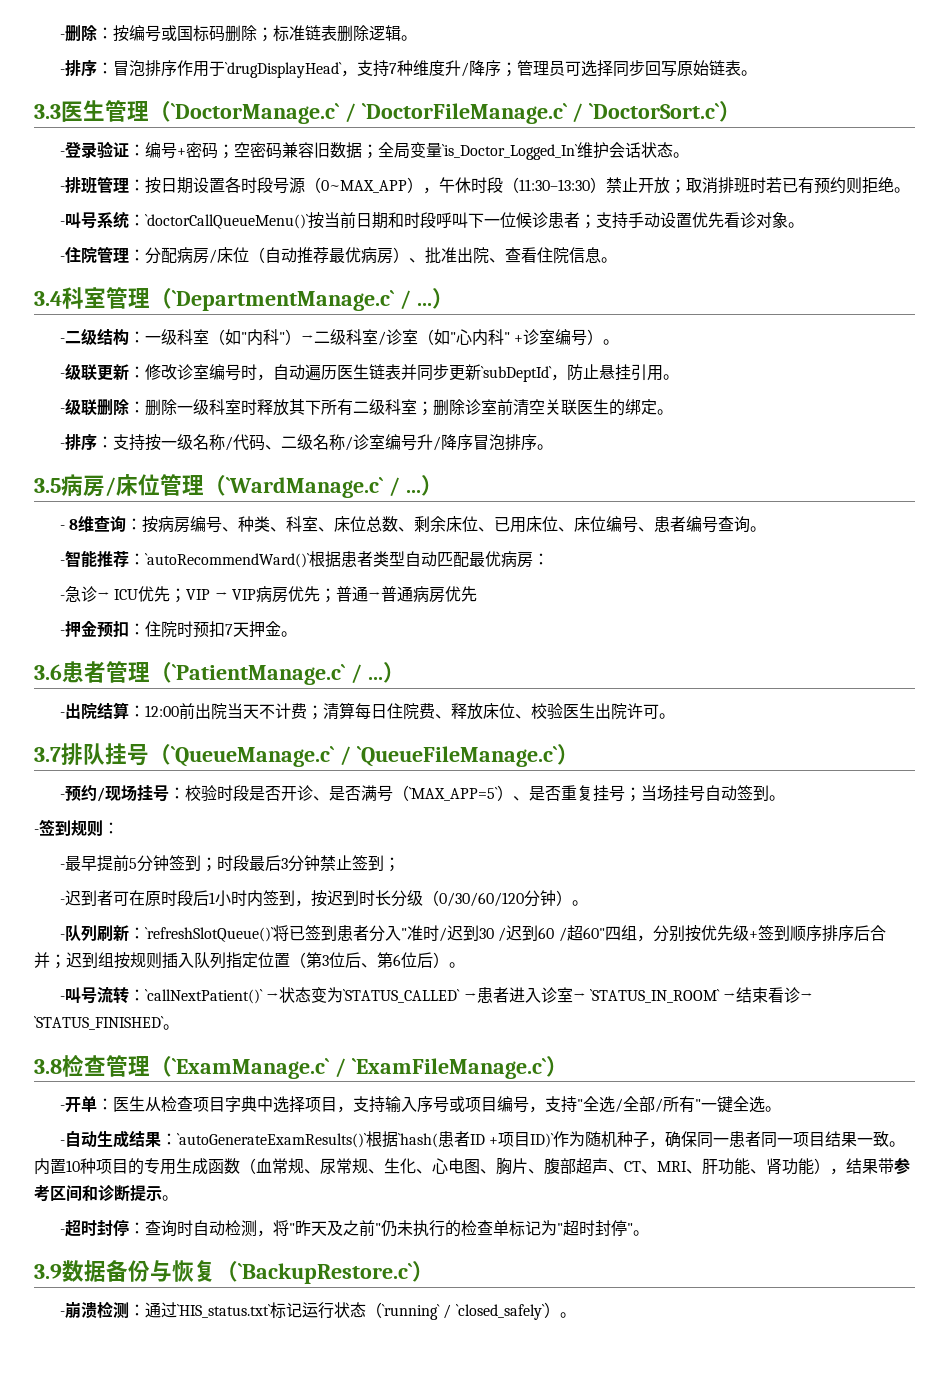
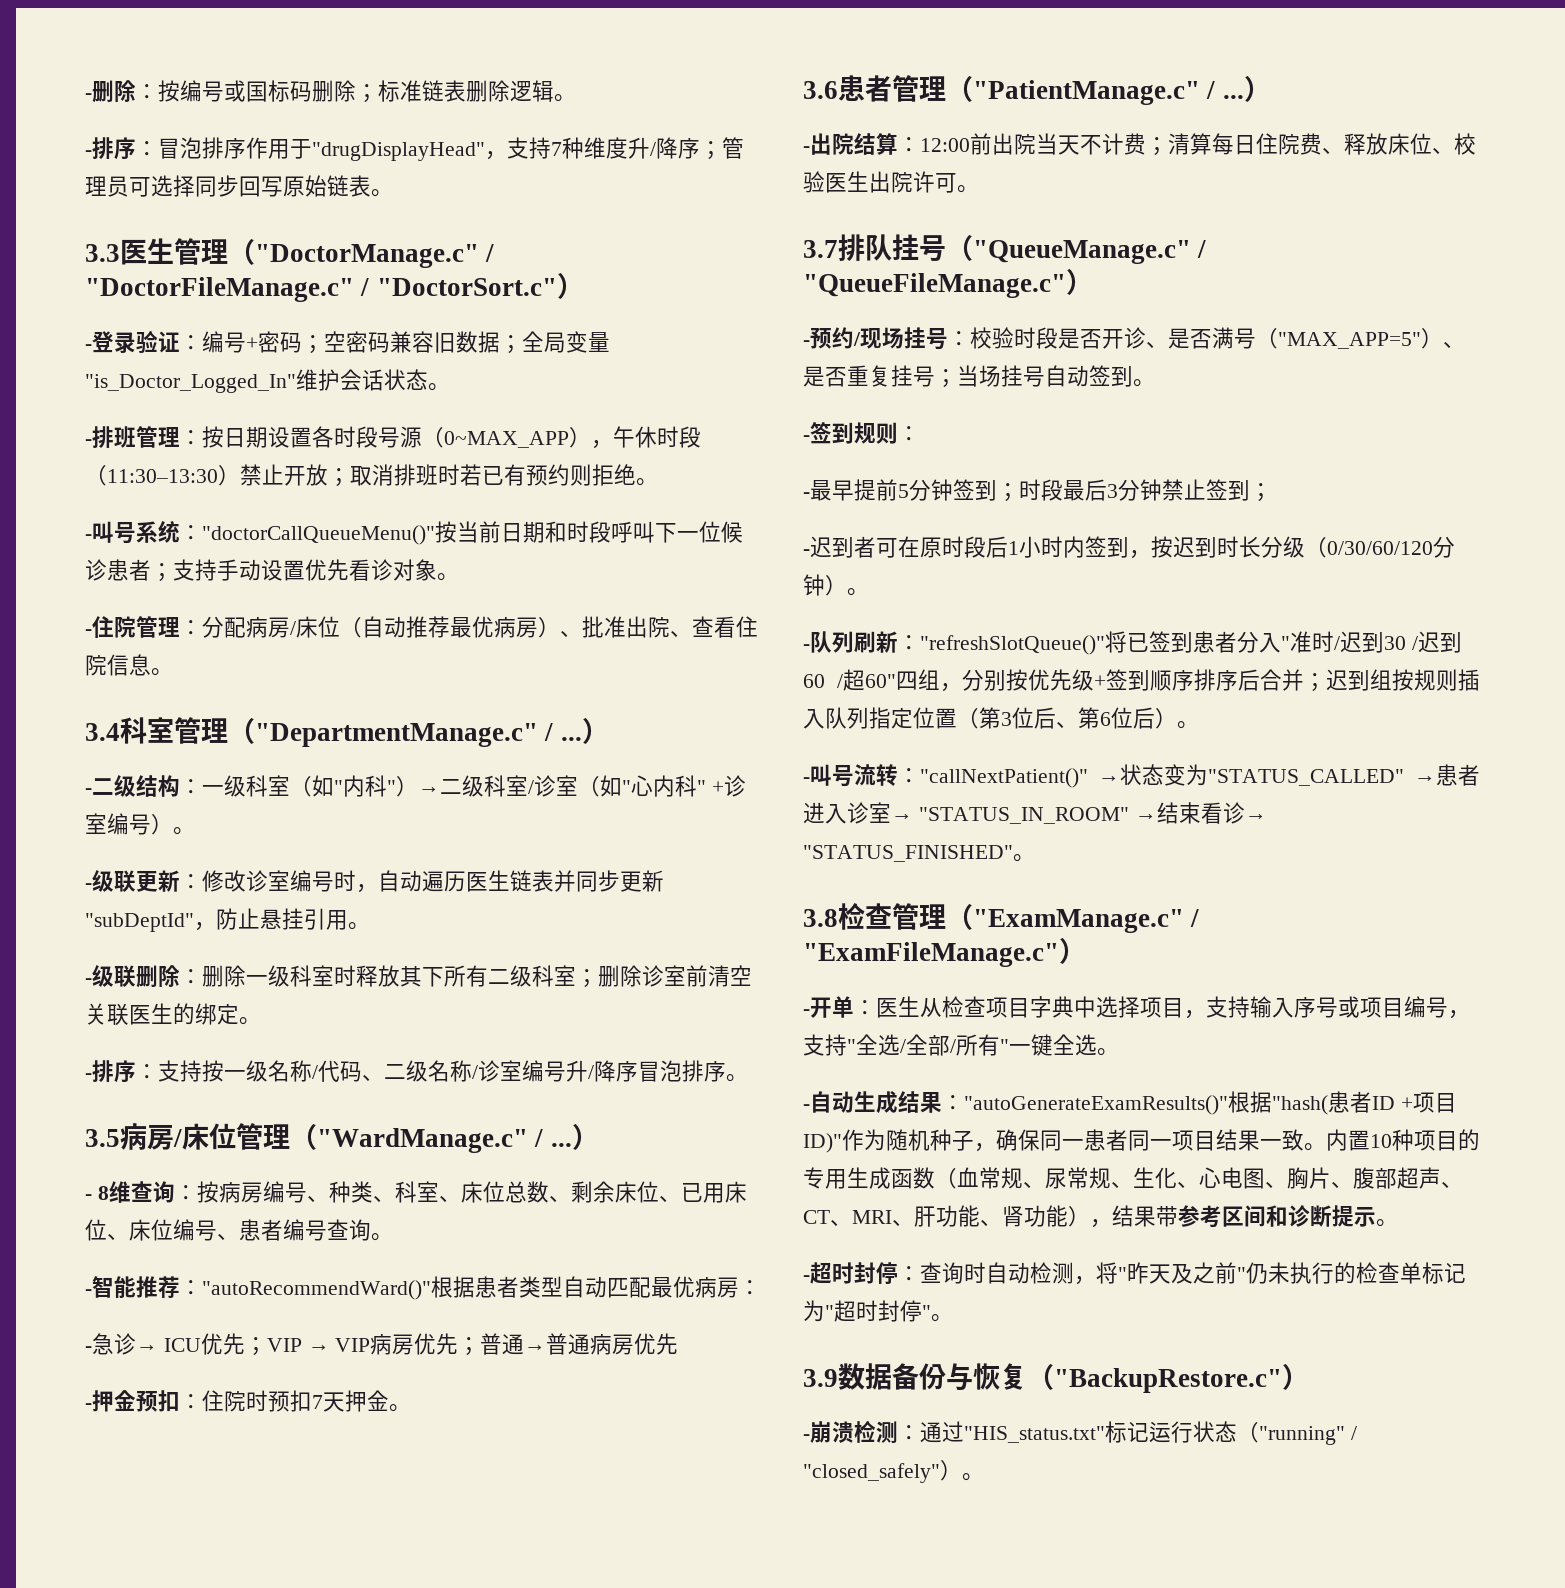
- -排序：冒泡排序作用于`drugDisplayHead`，支持7种维度升/降序；管理员可选择同步回写原始链表。
+ -排序：冒泡排序作用于"drugDisplayHead"，支持7种维度升/降序；管理员可选择同步回写原始链表。
- 3.3医生管理（`DoctorManage.c` / `DoctorFileManage.c` / `DoctorSort.c`）
+ 3.3医生管理（"DoctorManage.c" / "DoctorFileManage.c" / "DoctorSort.c"）
- -登录验证：编号+密码；空密码兼容旧数据；全局变量`is_Doctor_Logged_In`维护会话状态。
+ -登录验证：编号+密码；空密码兼容旧数据；全局变量"is_Doctor_Logged_In"维护会话状态。
- -叫号系统：`doctorCallQueueMenu()`按当前日期和时段呼叫下一位候诊患者；支持手动设置优先看诊对象。
+ -叫号系统："doctorCallQueueMenu()"按当前日期和时段呼叫下一位候诊患者；支持手动设置优先看诊对象。
- 3.4科室管理（`DepartmentManage.c` / ...）
+ 3.4科室管理（"DepartmentManage.c" / ...）
- -级联更新：修改诊室编号时，自动遍历医生链表并同步更新`subDeptId`，防止悬挂引用。
+ -级联更新：修改诊室编号时，自动遍历医生链表并同步更新"subDeptId"，防止悬挂引用。
- 3.5病房/床位管理（`WardManage.c` / ...）
+ 3.5病房/床位管理（"WardManage.c" / ...）
- -智能推荐：`autoRecommendWard()`根据患者类型自动匹配最优病房：
+ -智能推荐："autoRecommendWard()"根据患者类型自动匹配最优病房：
- 3.6患者管理（`PatientManage.c` / ...）
+ 3.6患者管理（"PatientManage.c" / ...）
- 3.7排队挂号（`QueueManage.c` / `QueueFileManage.c`）
+ 3.7排队挂号（"QueueManage.c" / "QueueFileManage.c"）
- -预约/现场挂号：校验时段是否开诊、是否满号（`MAX_APP=5`）、是否重复挂号；当场挂号自动签到。
+ -预约/现场挂号：校验时段是否开诊、是否满号（"MAX_APP=5"）、是否重复挂号；当场挂号自动签到。
- -队列刷新：`refreshSlotQueue()`将已签到患者分入"准时/迟到30 /迟到60 /超60"四组，分别按优先级+签到顺序排序后合并；迟到组按规则插入队列指定位置（第3位后、第6位后）。
+ -队列刷新："refreshSlotQueue()"将已签到患者分入"准时/迟到30 /迟到60 /超60"四组，分别按优先级+签到顺序排序后合并；迟到组按规则插入队列指定位置（第3位后、第6位后）。
- -叫号流转：`callNextPatient()` →状态变为`STATUS_CALLED` →患者进入诊室→ `STATUS_IN_ROOM` →结束看诊→ `STATUS_FINISHED`。
+ -叫号流转："callNextPatient()" →状态变为"STATUS_CALLED" →患者进入诊室→ "STATUS_IN_ROOM" →结束看诊→ "STATUS_FINISHED"。
- 3.8检查管理（`ExamManage.c` / `ExamFileManage.c`）
+ 3.8检查管理（"ExamManage.c" / "ExamFileManage.c"）
- -自动生成结果：`autoGenerateExamResults()`根据`hash(患者ID +项目ID)`作为随机种子，确保同一患者同一项目结果一致。
+ -自动生成结果："autoGenerateExamResults()"根据"hash(患者ID +项目ID)"作为随机种子，确保同一患者同一项目结果一致。
- 3.9数据备份与恢复（`BackupRestore.c`）
+ 3.9数据备份与恢复（"BackupRestore.c"）
- -崩溃检测：通过`HIS_status.txt`标记运行状态（`running` / `closed_safely`）。
+ -崩溃检测：通过"HIS_status.txt"标记运行状态（"running" / "closed_safely"）。

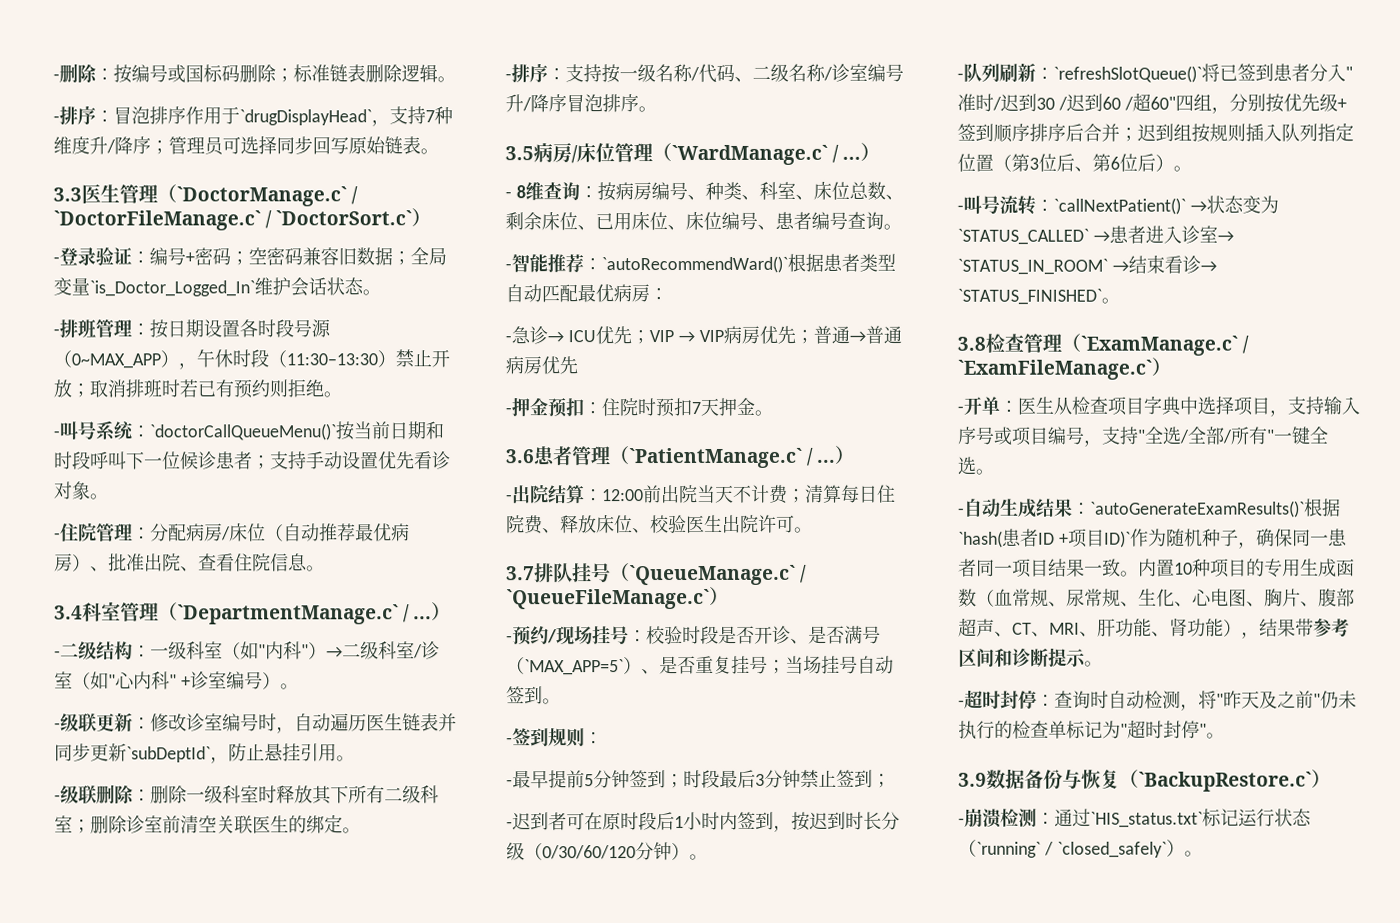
- -排序：冒泡排序作用于"drugDisplayHead"，支持7种维度升/降序；管理员可选择同步回写原始链表。
+ -排序：冒泡排序作用于`drugDisplayHead`，支持7种维度升/降序；管理员可选择同步回写原始链表。
- 3.3医生管理（"DoctorManage.c" / "DoctorFileManage.c" / "DoctorSort.c"）
+ 3.3医生管理（`DoctorManage.c` / `DoctorFileManage.c` / `DoctorSort.c`）
- -登录验证：编号+密码；空密码兼容旧数据；全局变量"is_Doctor_Logged_In"维护会话状态。
+ -登录验证：编号+密码；空密码兼容旧数据；全局变量`is_Doctor_Logged_In`维护会话状态。
- -叫号系统："doctorCallQueueMenu()"按当前日期和时段呼叫下一位候诊患者；支持手动设置优先看诊对象。
+ -叫号系统：`doctorCallQueueMenu()`按当前日期和时段呼叫下一位候诊患者；支持手动设置优先看诊对象。
- 3.4科室管理（"DepartmentManage.c" / ...）
+ 3.4科室管理（`DepartmentManage.c` / ...）
- -级联更新：修改诊室编号时，自动遍历医生链表并同步更新"subDeptId"，防止悬挂引用。
+ -级联更新：修改诊室编号时，自动遍历医生链表并同步更新`subDeptId`，防止悬挂引用。
- 3.5病房/床位管理（"WardManage.c" / ...）
+ 3.5病房/床位管理（`WardManage.c` / ...）
- -智能推荐："autoRecommendWard()"根据患者类型自动匹配最优病房：
+ -智能推荐：`autoRecommendWard()`根据患者类型自动匹配最优病房：
- 3.6患者管理（"PatientManage.c" / ...）
+ 3.6患者管理（`PatientManage.c` / ...）
- 3.7排队挂号（"QueueManage.c" / "QueueFileManage.c"）
+ 3.7排队挂号（`QueueManage.c` / `QueueFileManage.c`）
- -预约/现场挂号：校验时段是否开诊、是否满号（"MAX_APP=5"）、是否重复挂号；当场挂号自动签到。
+ -预约/现场挂号：校验时段是否开诊、是否满号（`MAX_APP=5`）、是否重复挂号；当场挂号自动签到。
- -队列刷新："refreshSlotQueue()"将已签到患者分入"准时/迟到30 /迟到60 /超60"四组，分别按优先级+签到顺序排序后合并；迟到组按规则插入队列指定位置（第3位后、第6位后）。
+ -队列刷新：`refreshSlotQueue()`将已签到患者分入"准时/迟到30 /迟到60 /超60"四组，分别按优先级+签到顺序排序后合并；迟到组按规则插入队列指定位置（第3位后、第6位后）。
- -叫号流转："callNextPatient()" →状态变为"STATUS_CALLED" →患者进入诊室→ "STATUS_IN_ROOM" →结束看诊→ "STATUS_FINISHED"。
+ -叫号流转：`callNextPatient()` →状态变为`STATUS_CALLED` →患者进入诊室→ `STATUS_IN_ROOM` →结束看诊→ `STATUS_FINISHED`。
- 3.8检查管理（"ExamManage.c" / "ExamFileManage.c"）
+ 3.8检查管理（`ExamManage.c` / `ExamFileManage.c`）
- -自动生成结果："autoGenerateExamResults()"根据"hash(患者ID +项目ID)"作为随机种子，确保同一患者同一项目结果一致。
+ -自动生成结果：`autoGenerateExamResults()`根据`hash(患者ID +项目ID)`作为随机种子，确保同一患者同一项目结果一致。
- 3.9数据备份与恢复（"BackupRestore.c"）
+ 3.9数据备份与恢复（`BackupRestore.c`）
- -崩溃检测：通过"HIS_status.txt"标记运行状态（"running" / "closed_safely"）。
+ -崩溃检测：通过`HIS_status.txt`标记运行状态（`running` / `closed_safely`）。

